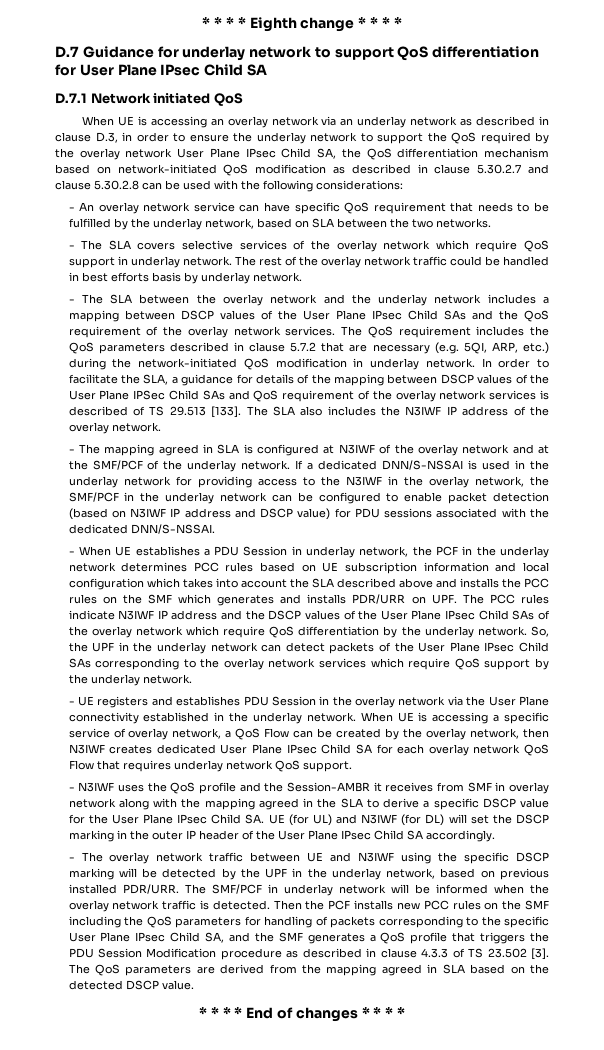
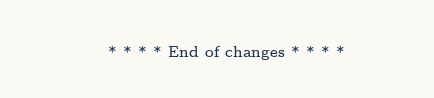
- * * * * Eighth change * * * *
- D.7 Guidance for underlay network to support QoS differentiation for User Plane IPsec Child SA
- D.7.1 Network initiated QoS
- When UE is accessing an overlay network via an underlay network as described in clause D.3, in order to ensure the underlay network to support the QoS required by the overlay network User Plane IPsec Child SA, the QoS differentiation mechanism based on network-initiated QoS modification as described in clause 5.30.2.7 and clause 5.30.2.8 can be used with the following considerations:
- - An overlay network service can have specific QoS requirement that needs to be fulfilled by the underlay network, based on SLA between the two networks.
- - The SLA covers selective services of the overlay network which require QoS support in underlay network. The rest of the overlay network traffic could be handled in best efforts basis by underlay network.
- - The SLA between the overlay network and the underlay network includes a mapping between DSCP values of the User Plane IPsec Child SAs and the QoS requirement of the overlay network services. The QoS requirement includes the QoS parameters described in clause 5.7.2 that are necessary (e.g. 5QI, ARP, etc.) during the network-initiated QoS modification in underlay network. In order to facilitate the SLA, a guidance for details of the mapping between DSCP values of the User Plane IPSec Child SAs and QoS requirement of the overlay network services is described of TS 29.513 [133]. The SLA also includes the N3IWF IP address of the overlay network.
- - The mapping agreed in SLA is configured at N3IWF of the overlay network and at the SMF/PCF of the underlay network. If a dedicated DNN/S-NSSAI is used in the underlay network for providing access to the N3IWF in the overlay network, the SMF/PCF in the underlay network can be configured to enable packet detection (based on N3IWF IP address and DSCP value) for PDU sessions associated with the dedicated DNN/S-NSSAI.
- - When UE establishes a PDU Session in underlay network, the PCF in the underlay network determines PCC rules based on UE subscription information and local configuration which takes into account the SLA described above and installs the PCC rules on the SMF which generates and installs PDR/URR on UPF. The PCC rules indicate N3IWF IP address and the DSCP values of the User Plane IPsec Child SAs of the overlay network which require QoS differentiation by the underlay network. So, the UPF in the underlay network can detect packets of the User Plane IPsec Child SAs corresponding to the overlay network services which require QoS support by the underlay network.
- - UE registers and establishes PDU Session in the overlay network via the User Plane connectivity established in the underlay network. When UE is accessing a specific service of overlay network, a QoS Flow can be created by the overlay network, then N3IWF creates dedicated User Plane IPsec Child SA for each overlay network QoS Flow that requires underlay network QoS support.
- - N3IWF uses the QoS profile and the Session-AMBR it receives from SMF in overlay network along with the mapping agreed in the SLA to derive a specific DSCP value for the User Plane IPsec Child SA. UE (for UL) and N3IWF (for DL) will set the DSCP marking in the outer IP header of the User Plane IPsec Child SA accordingly.
- - The overlay network traffic between UE and N3IWF using the specific DSCP marking will be detected by the UPF in the underlay network, based on previous installed PDR/URR. The SMF/PCF in underlay network will be informed when the overlay network traffic is detected. Then the PCF installs new PCC rules on the SMF including the QoS parameters for handling of packets corresponding to the specific User Plane IPsec Child SA, and the SMF generates a QoS profile that triggers the PDU Session Modification procedure as described in clause 4.3.3 of TS 23.502 [3]. The QoS parameters are derived from the mapping agreed in SLA based on the detected DSCP value.

